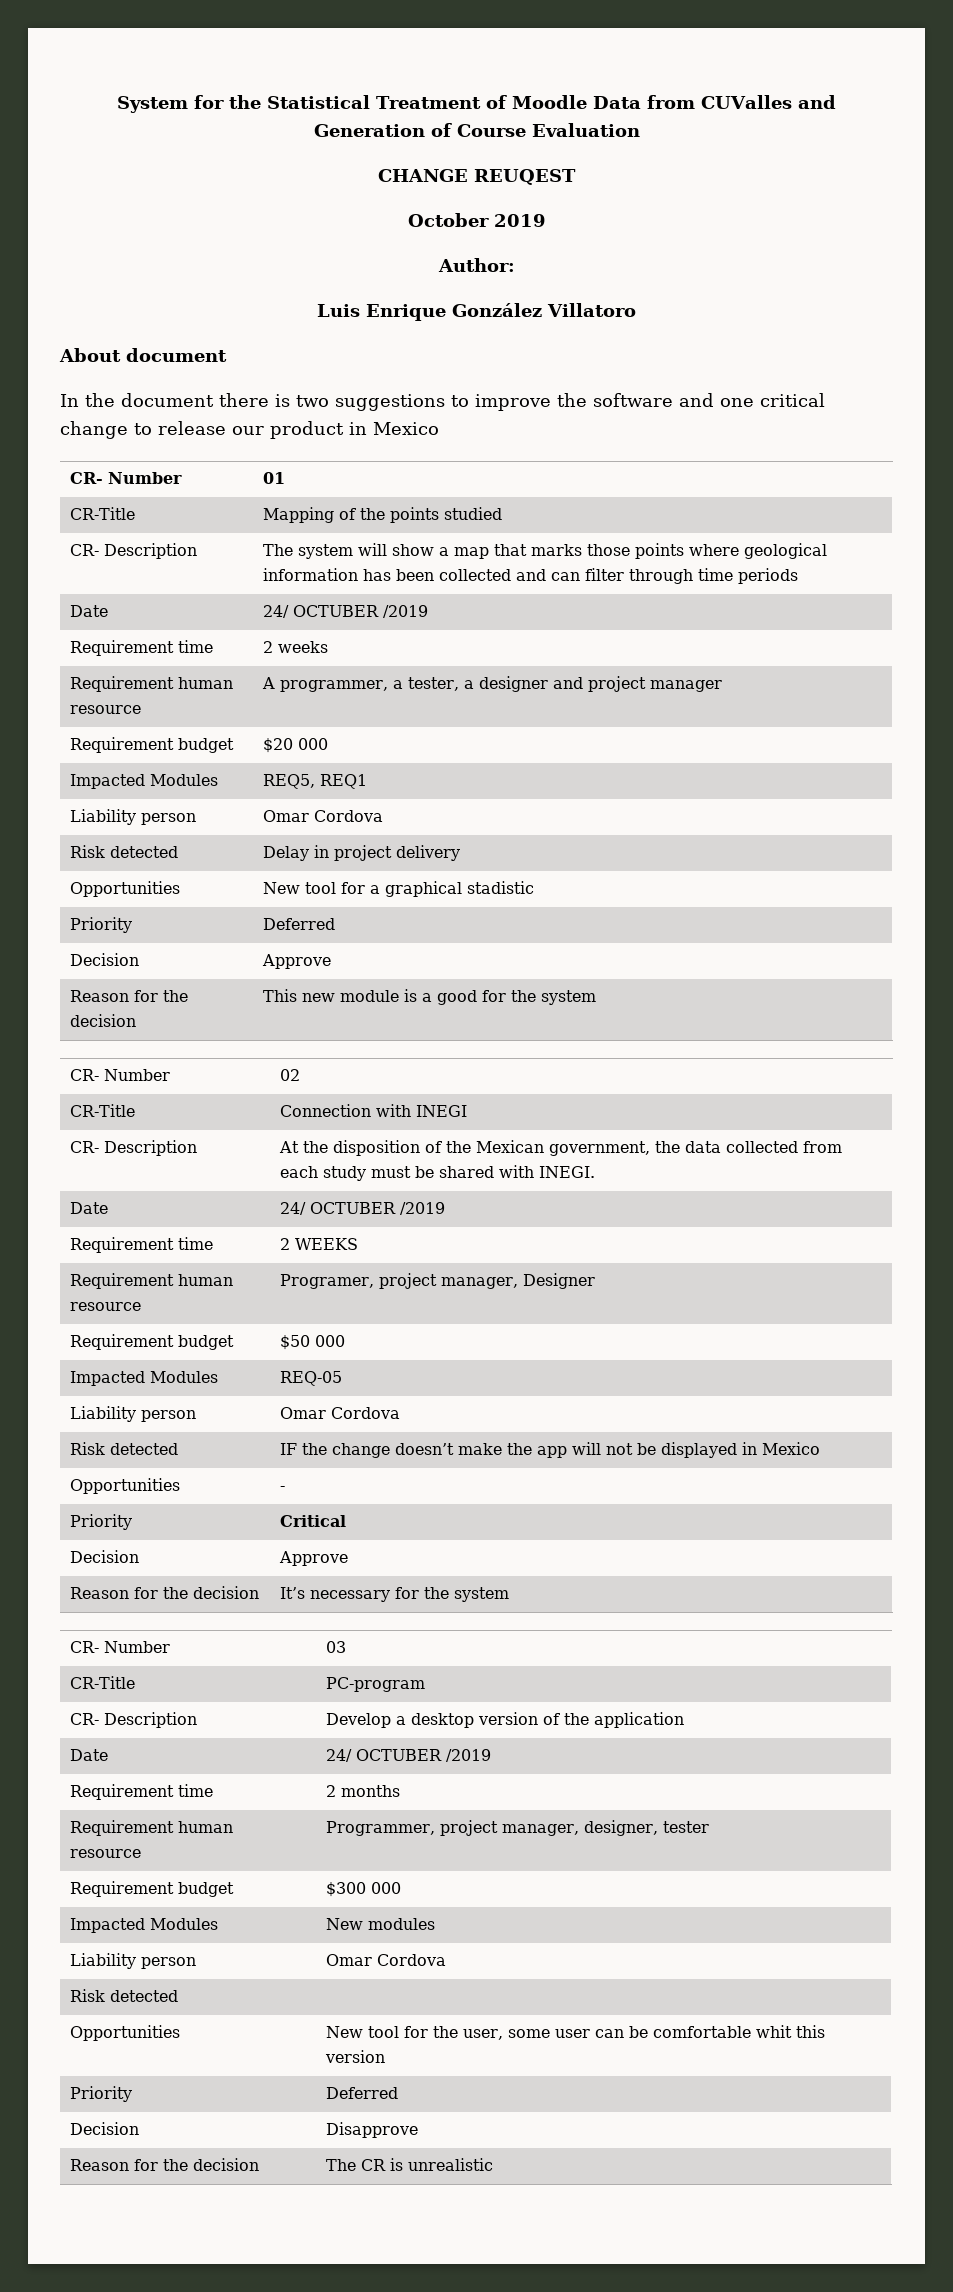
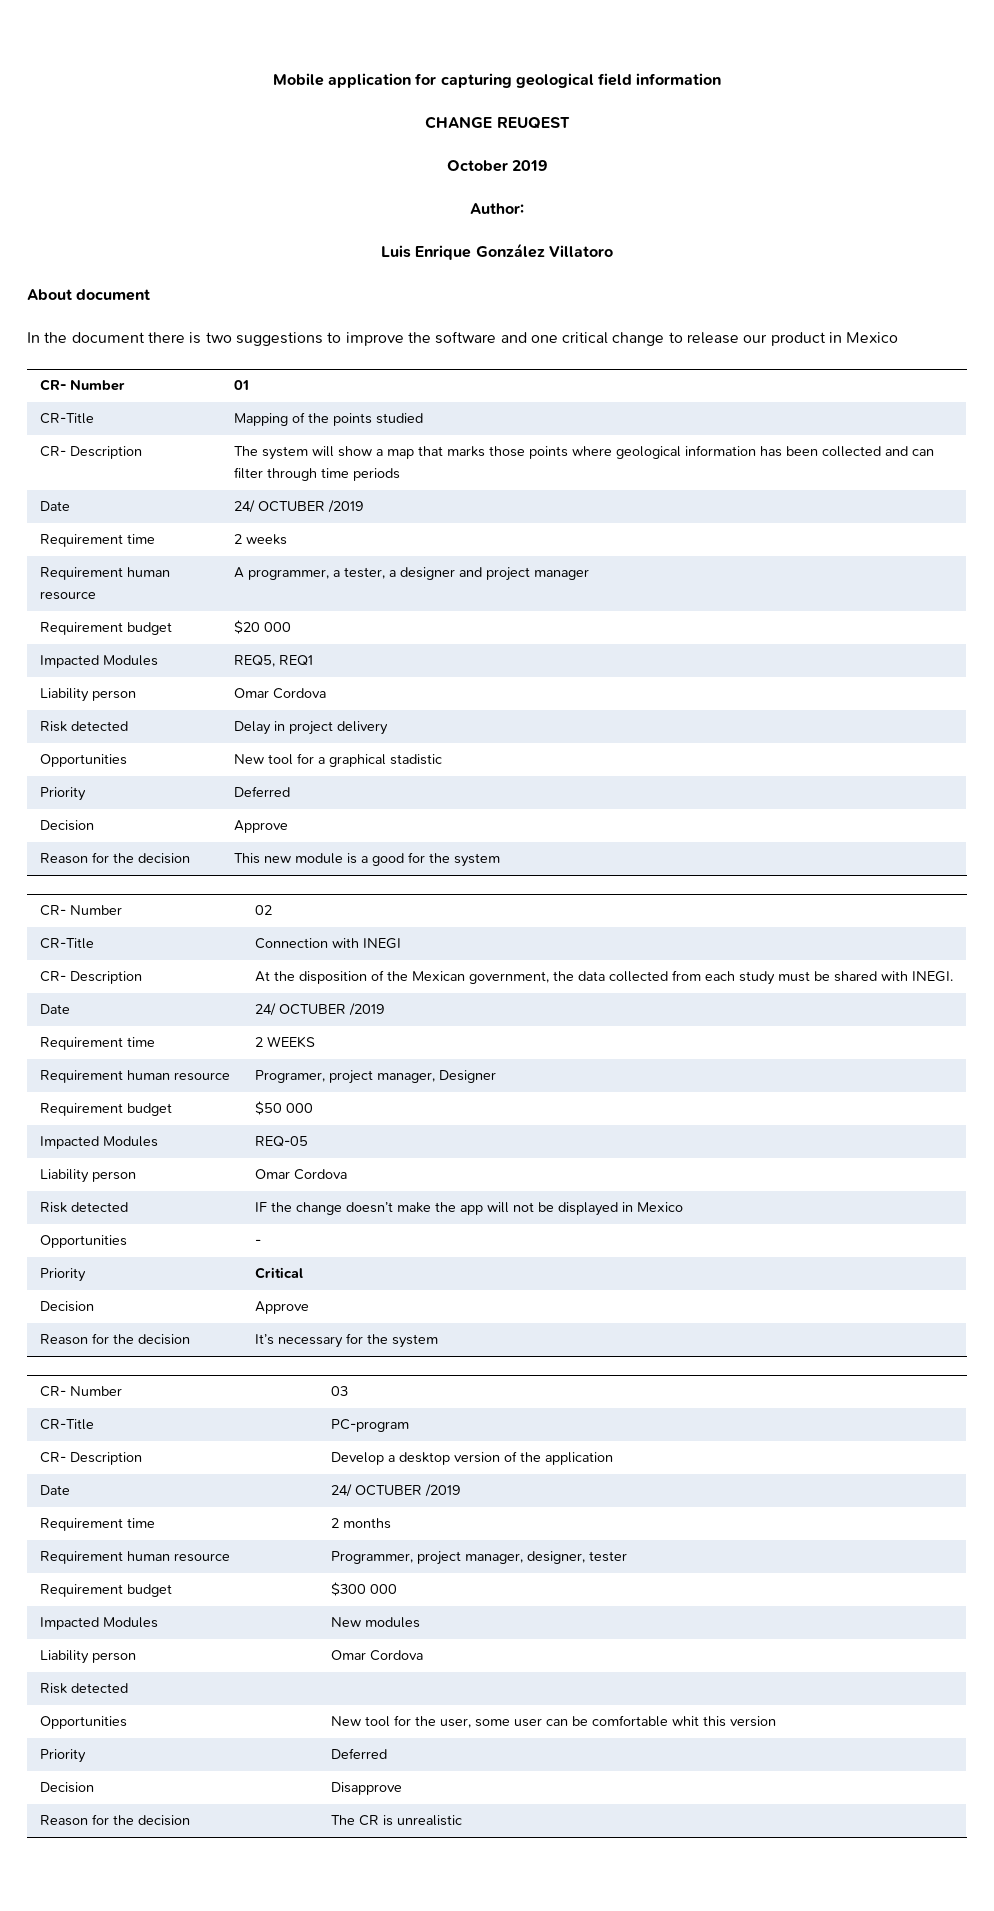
- System for the Statistical Treatment of Moodle Data from CUValles and Generation of Course Evaluation
+ Mobile application for capturing geological field information

